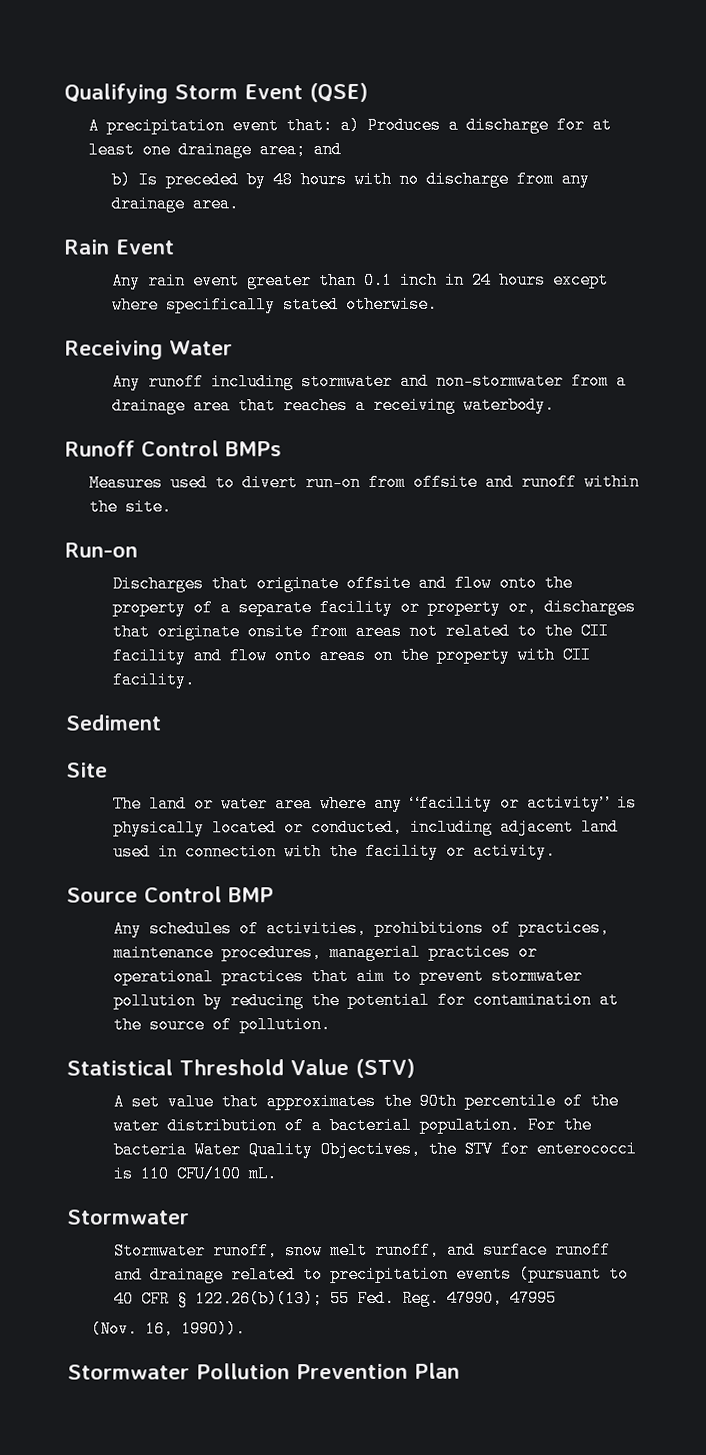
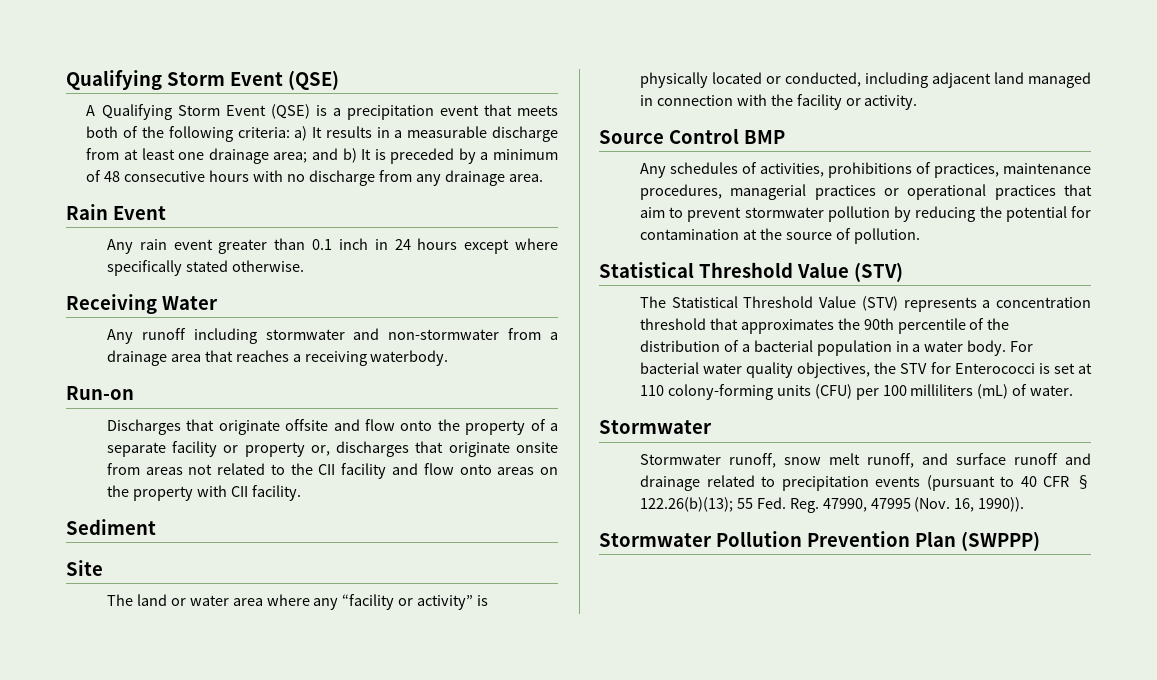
- A precipitation event that: a) Produces a discharge for at least one drainage area; and
- b) Is preceded by 48 hours with no discharge from any drainage area.
+ A Qualifying Storm Event (QSE) is a precipitation event that meets both of the following criteria: a) It results in a measurable discharge from at least one drainage area; and b) It is preceded by a minimum of 48 consecutive hours with no discharge from any drainage area.
- Runoff Control BMPs
- Measures used to divert run-on from offsite and runoff within the site.
- The land or water area where any “facility or activity” is physically located or conducted, including adjacent land used in connection with the facility or activity.
+ The land or water area where any “facility or activity” is physically located or conducted, including adjacent land managed in connection with the facility or activity.
- A set value that approximates the 90th percentile of the water distribution of a bacterial population. For the bacteria Water Quality Objectives, the STV for enterococci is 110 CFU/100 mL.
+ The Statistical Threshold Value (STV) represents a concentration threshold that approximates the 90th percentile of the distribution of a bacterial population in a water body. For bacterial water quality objectives, the STV for Enterococci is set at 110 colony-forming units (CFU) per 100 milliliters (mL) of water.
- Stormwater runoff, snow melt runoff, and surface runoff and drainage related to precipitation events (pursuant to 40 CFR § 122.26(b)(13); 55 Fed. Reg. 47990, 47995
- (Nov. 16, 1990)).
+ Stormwater runoff, snow melt runoff, and surface runoff and drainage related to precipitation events (pursuant to 40 CFR § 122.26(b)(13); 55 Fed. Reg. 47990, 47995 (Nov. 16, 1990)).
- Stormwater Pollution Prevention Plan
+ Stormwater Pollution Prevention Plan (SWPPP)

